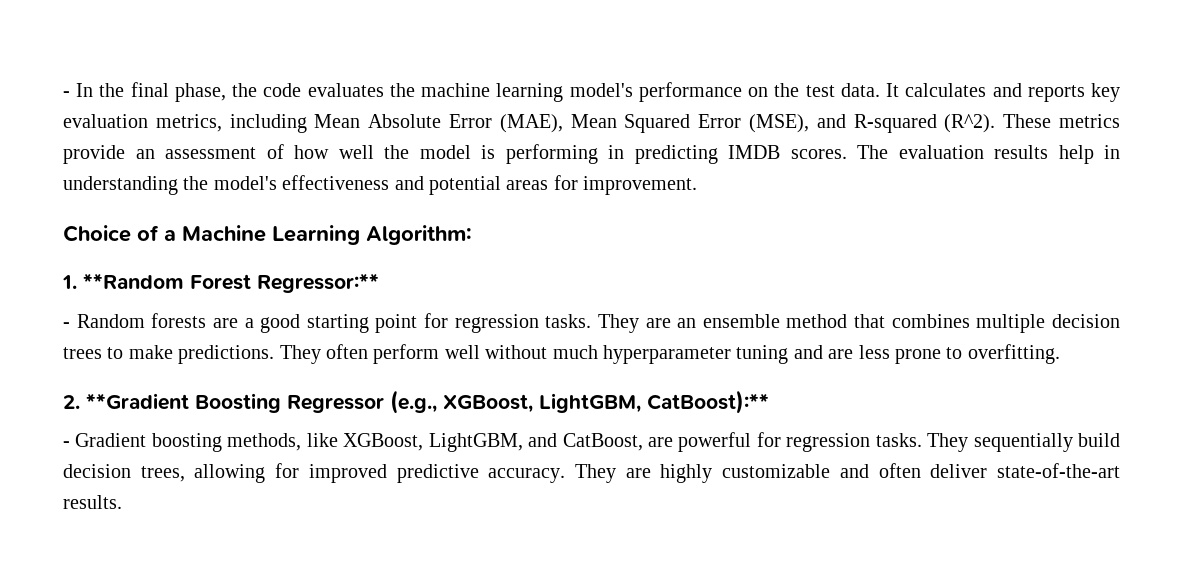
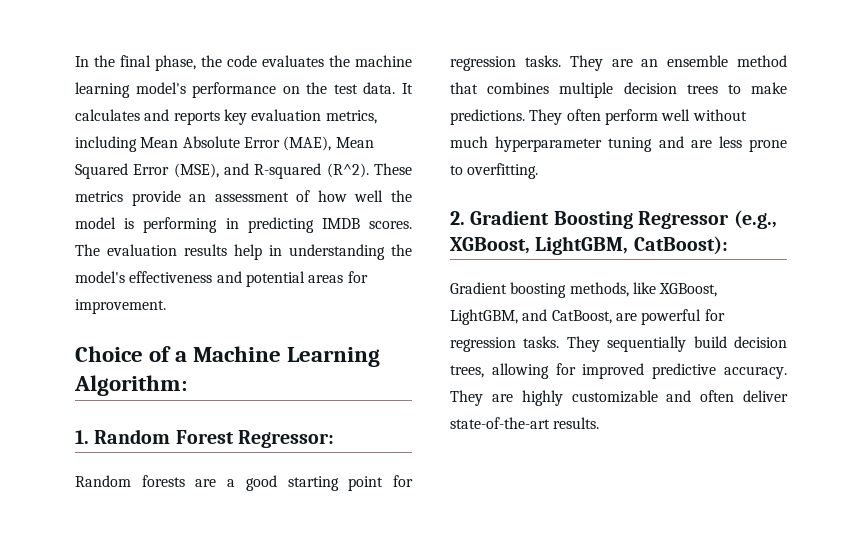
- - In the final phase, the code evaluates the machine learning model's performance on the test data.
+ In the final phase, the code evaluates the machine learning model's performance on the test data.
- 1. **Random Forest Regressor:**
- - Random forests are a good starting point for regression tasks.
+ 1. Random Forest Regressor:
+ Random forests are a good starting point for regression tasks.
- 2. **Gradient Boosting Regressor (e.g., XGBoost, LightGBM, CatBoost):**
- - Gradient boosting methods, like XGBoost, LightGBM, and CatBoost, are powerful for regression tasks.
+ 2. Gradient Boosting Regressor (e.g., XGBoost, LightGBM, CatBoost):
+ Gradient boosting methods, like XGBoost, LightGBM, and CatBoost, are powerful for regression tasks.

